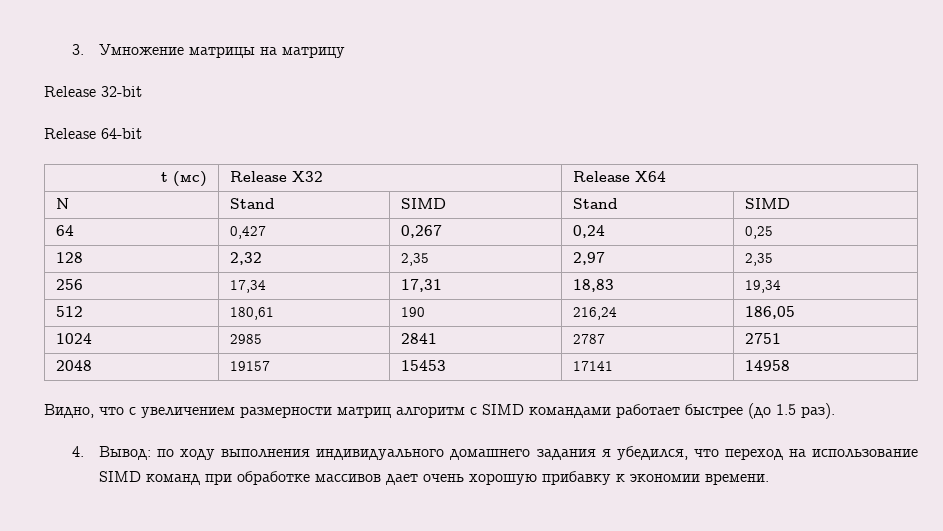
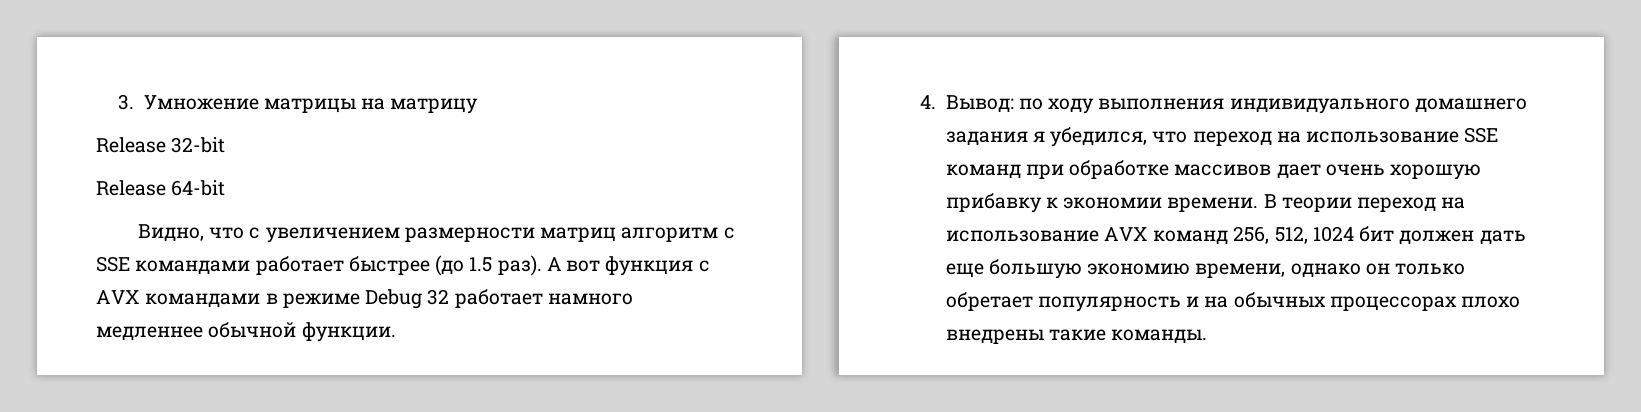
- t (мс) | Release X32 | Release X64
- N | Stand | SIMD | Stand | SIMD
- 64 | 0,427 | 0,267 | 0,24 | 0,25
- 128 | 2,32 | 2,35 | 2,97 | 2,35
- 256 | 17,34 | 17,31 | 18,83 | 19,34
- 512 | 180,61 | 190 | 216,24 | 186,05
- 1024 | 2985 | 2841 | 2787 | 2751
- 2048 | 19157 | 15453 | 17141 | 14958
- Видно, что с увеличением размерности матриц алгоритм с SIMD командами работает быстрее (до 1.5 раз).
+ Видно, что с увеличением размерности матриц алгоритм с SSE командами работает быстрее (до 1.5 раз). А вот функция с AVX командами в режиме Debug 32 работает намного медленнее обычной функции.
- 4. Вывод: по ходу выполнения индивидуального домашнего задания я убедился, что переход на использование SIMD команд при обработке массивов дает очень хорошую прибавку к экономии времени.
+ 4. Вывод: по ходу выполнения индивидуального домашнего задания я убедился, что переход на использование SSE команд при обработке массивов дает очень хорошую прибавку к экономии времени.
+ В теории переход на использование AVX команд 256, 512, 1024 бит должен дать еще большую экономию времени, однако он только обретает популярность и на обычных процессорах плохо внедрены такие команды.

